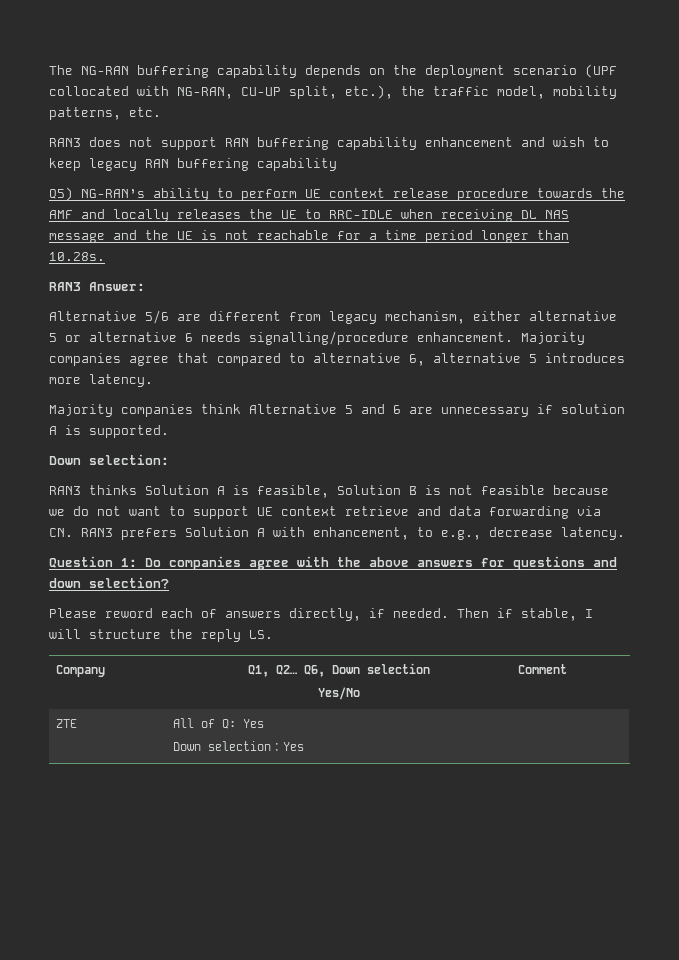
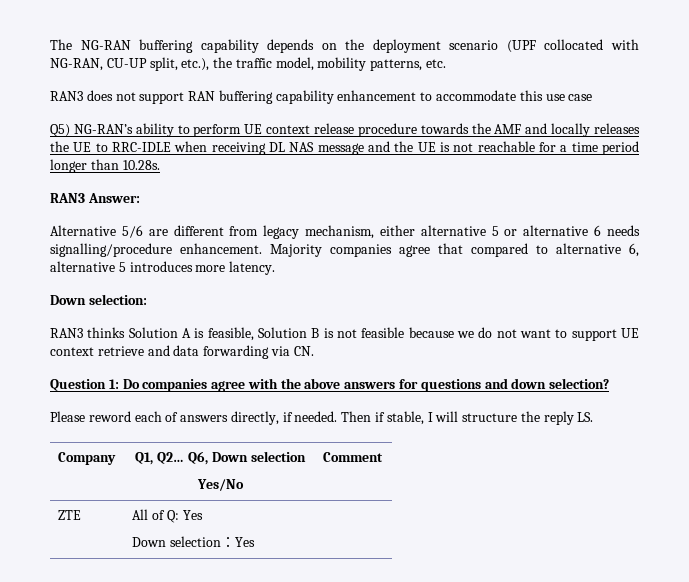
- RAN3 does not support RAN buffering capability enhancement and wish to keep legacy RAN buffering capability
+ RAN3 does not support RAN buffering capability enhancement to accommodate this use case
- Majority companies think Alternative 5 and 6 are unnecessary if solution A is supported.
- RAN3 thinks Solution A is feasible, Solution B is not feasible because we do not want to support UE context retrieve and data forwarding via CN. RAN3 prefers Solution A with enhancement, to e.g., decrease latency.
+ RAN3 thinks Solution A is feasible, Solution B is not feasible because we do not want to support UE context retrieve and data forwarding via CN.

